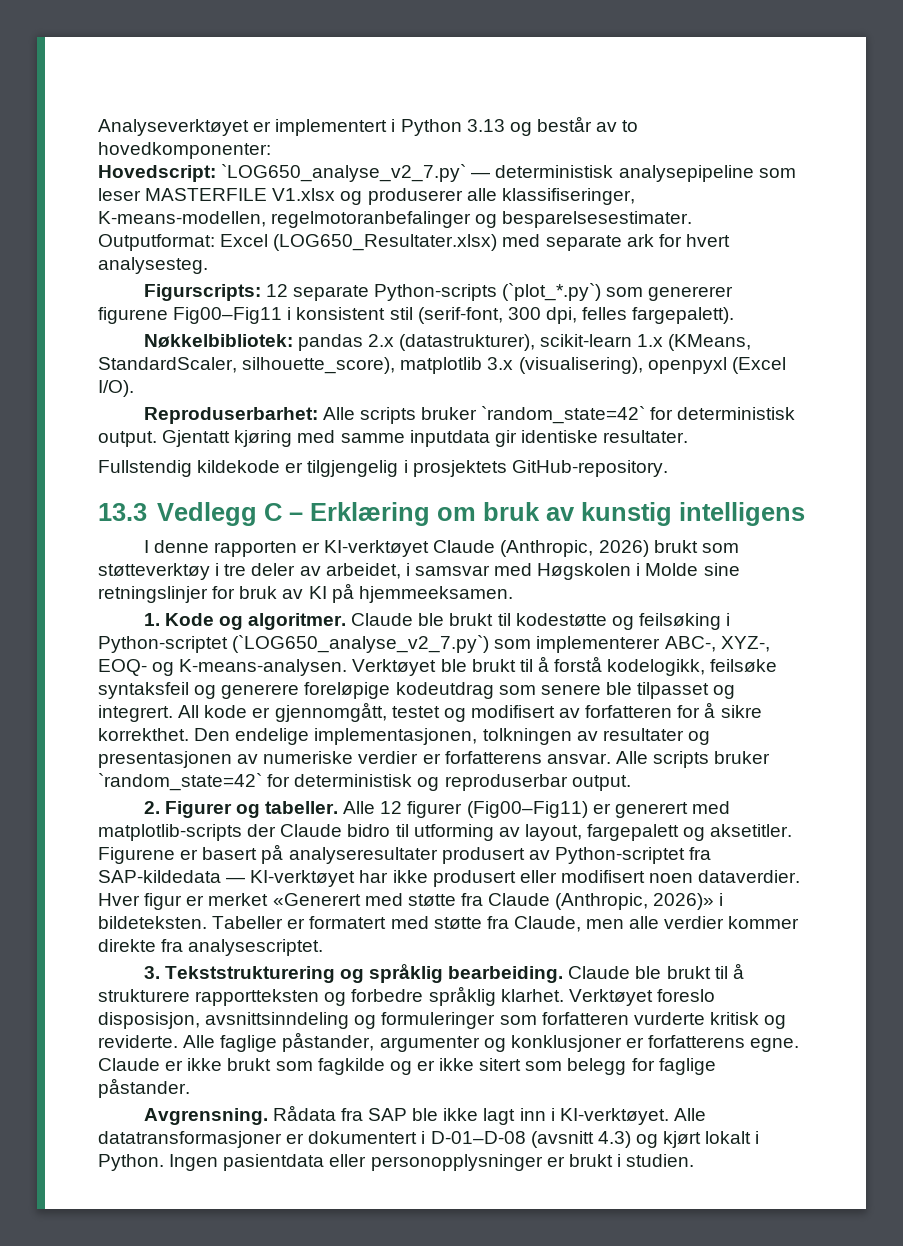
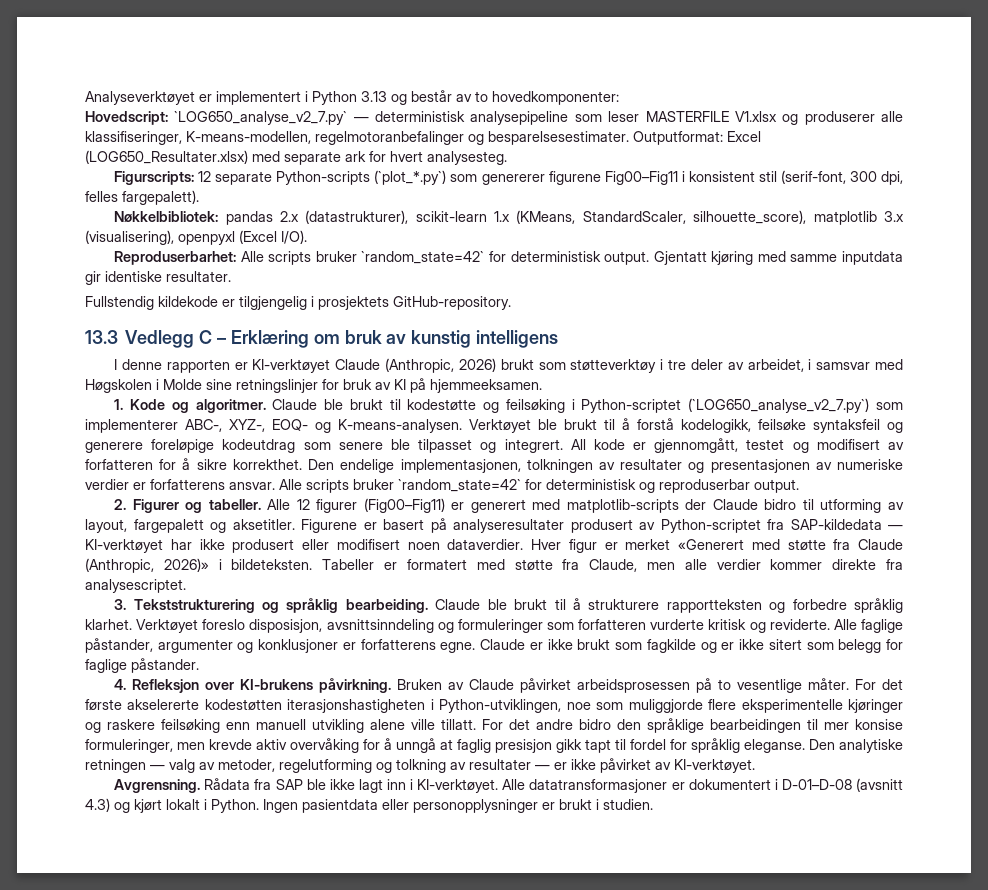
+ 4. Refleksjon over KI-brukens påvirkning. Bruken av Claude påvirket arbeidsprosessen på to vesentlige måter. For det første akselererte kodestøtten iterasjonshastigheten i Python-utviklingen, noe som muliggjorde flere eksperimentelle kjøringer og raskere feilsøking enn manuell utvikling alene ville tillatt. For det andre bidro den språklige bearbeidingen til mer konsise formuleringer, men krevde aktiv overvåking for å unngå at faglig presisjon gikk tapt til fordel for språklig eleganse. Den analytiske retningen — valg av metoder, regelutforming og tolkning av resultater — er ikke påvirket av KI-verktøyet.

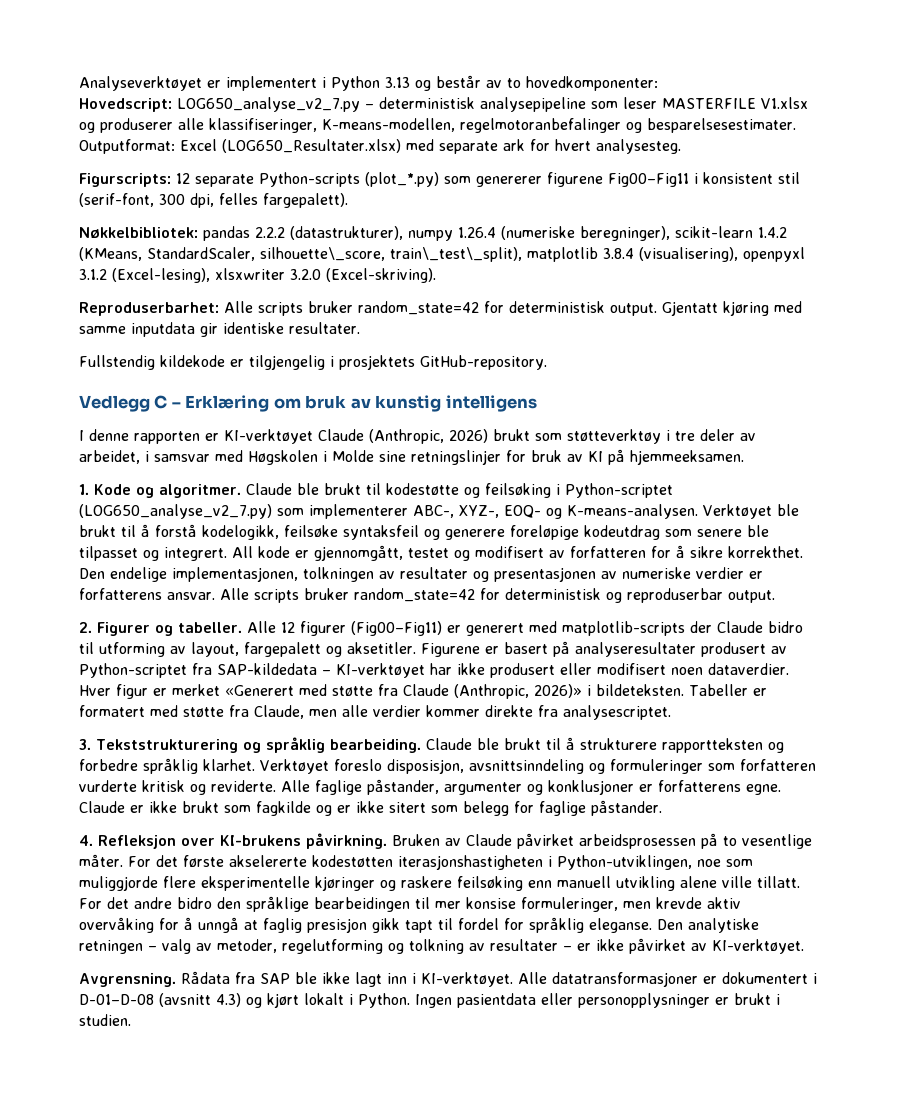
- Hovedscript: `LOG650_analyse_v2_7.py` — deterministisk analysepipeline som leser MASTERFILE V1.xlsx og produserer alle klassifiseringer, K-means-modellen, regelmotoranbefalinger og besparelsesestimater.
+ Hovedscript: LOG650_analyse_v2_7.py – deterministisk analysepipeline som leser MASTERFILE V1.xlsx og produserer alle klassifiseringer, K-means-modellen, regelmotoranbefalinger og besparelsesestimater.
- Figurscripts: 12 separate Python-scripts (`plot_*.py`) som genererer figurene Fig00–Fig11 i konsistent stil (serif-font, 300 dpi, felles fargepalett).
+ Figurscripts: 12 separate Python-scripts (plot_*.py) som genererer figurene Fig00–Fig11 i konsistent stil (serif-font, 300 dpi, felles fargepalett).
- Nøkkelbibliotek: pandas 2.x (datastrukturer), scikit-learn 1.x (KMeans, StandardScaler, silhouette_score), matplotlib 3.x (visualisering), openpyxl (Excel I/O).
+ Nøkkelbibliotek: pandas 2.2.2 (datastrukturer), numpy 1.26.4 (numeriske beregninger), scikit-learn 1.4.2 (KMeans, StandardScaler, silhouette\_score, train\_test\_split), matplotlib 3.8.4 (visualisering), openpyxl 3.1.2 (Excel-lesing), xlsxwriter 3.2.0 (Excel-skriving).
- Reproduserbarhet: Alle scripts bruker `random_state=42` for deterministisk output.
+ Reproduserbarhet: Alle scripts bruker random_state=42 for deterministisk output.
- 13.3 Vedlegg C – Erklæring om bruk av kunstig intelligens
+ Vedlegg C – Erklæring om bruk av kunstig intelligens
- Claude ble brukt til kodestøtte og feilsøking i Python-scriptet (`LOG650_analyse_v2_7.py`) som implementerer ABC-, XYZ-, EOQ- og K-means-analysen.
+ Claude ble brukt til kodestøtte og feilsøking i Python-scriptet (LOG650_analyse_v2_7.py) som implementerer ABC-, XYZ-, EOQ- og K-means-analysen.
- Alle scripts bruker `random_state=42` for deterministisk og reproduserbar output.
+ Alle scripts bruker random_state=42 for deterministisk og reproduserbar output.
- Figurene er basert på analyseresultater produsert av Python-scriptet fra SAP-kildedata — KI-verktøyet har ikke produsert eller modifisert noen dataverdier.
+ Figurene er basert på analyseresultater produsert av Python-scriptet fra SAP-kildedata – KI-verktøyet har ikke produsert eller modifisert noen dataverdier.
- Den analytiske retningen — valg av metoder, regelutforming og tolkning av resultater — er ikke påvirket av KI-verktøyet.
+ Den analytiske retningen – valg av metoder, regelutforming og tolkning av resultater – er ikke påvirket av KI-verktøyet.

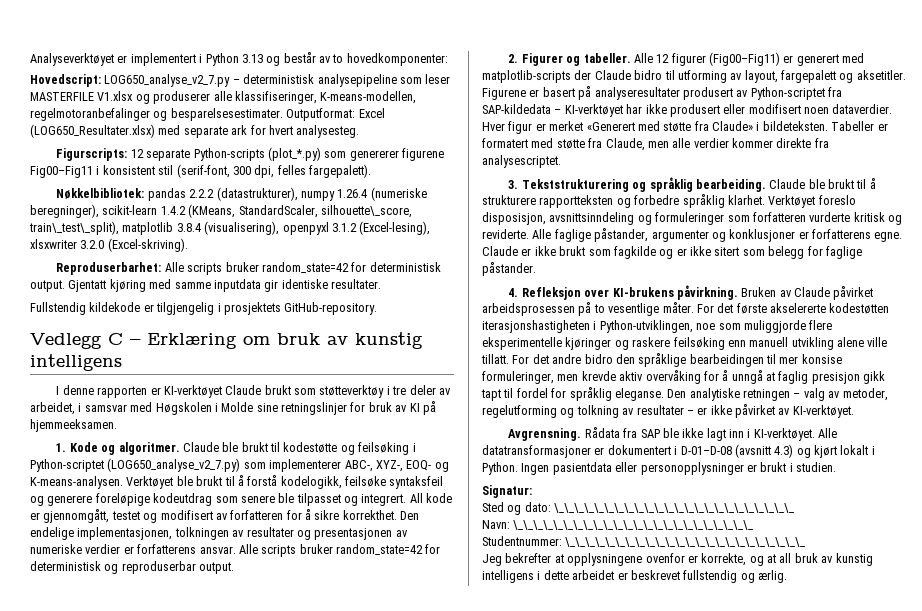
- I denne rapporten er KI-verktøyet Claude (Anthropic, 2026) brukt som støtteverktøy i tre deler av arbeidet, i samsvar med Høgskolen i Molde sine retningslinjer for bruk av KI på hjemmeeksamen.
+ I denne rapporten er KI-verktøyet Claude brukt som støtteverktøy i tre deler av arbeidet, i samsvar med Høgskolen i Molde sine retningslinjer for bruk av KI på hjemmeeksamen.
- Hver figur er merket «Generert med støtte fra Claude (Anthropic, 2026)» i bildeteksten.
+ Hver figur er merket «Generert med støtte fra Claude» i bildeteksten.
+ Signatur:
+ Sted og dato: \_\_\_\_\_\_\_\_\_\_\_\_\_\_\_\_\_\_\_\_\_\_\_\_
+ Navn: \_\_\_\_\_\_\_\_\_\_\_\_\_\_\_\_\_\_\_\_\_\_\_\_
+ Studentnummer: \_\_\_\_\_\_\_\_\_\_\_\_\_\_\_\_\_\_\_\_\_\_\_\_
+ Jeg bekrefter at opplysningene ovenfor er korrekte, og at all bruk av kunstig intelligens i dette arbeidet er beskrevet fullstendig og ærlig.

